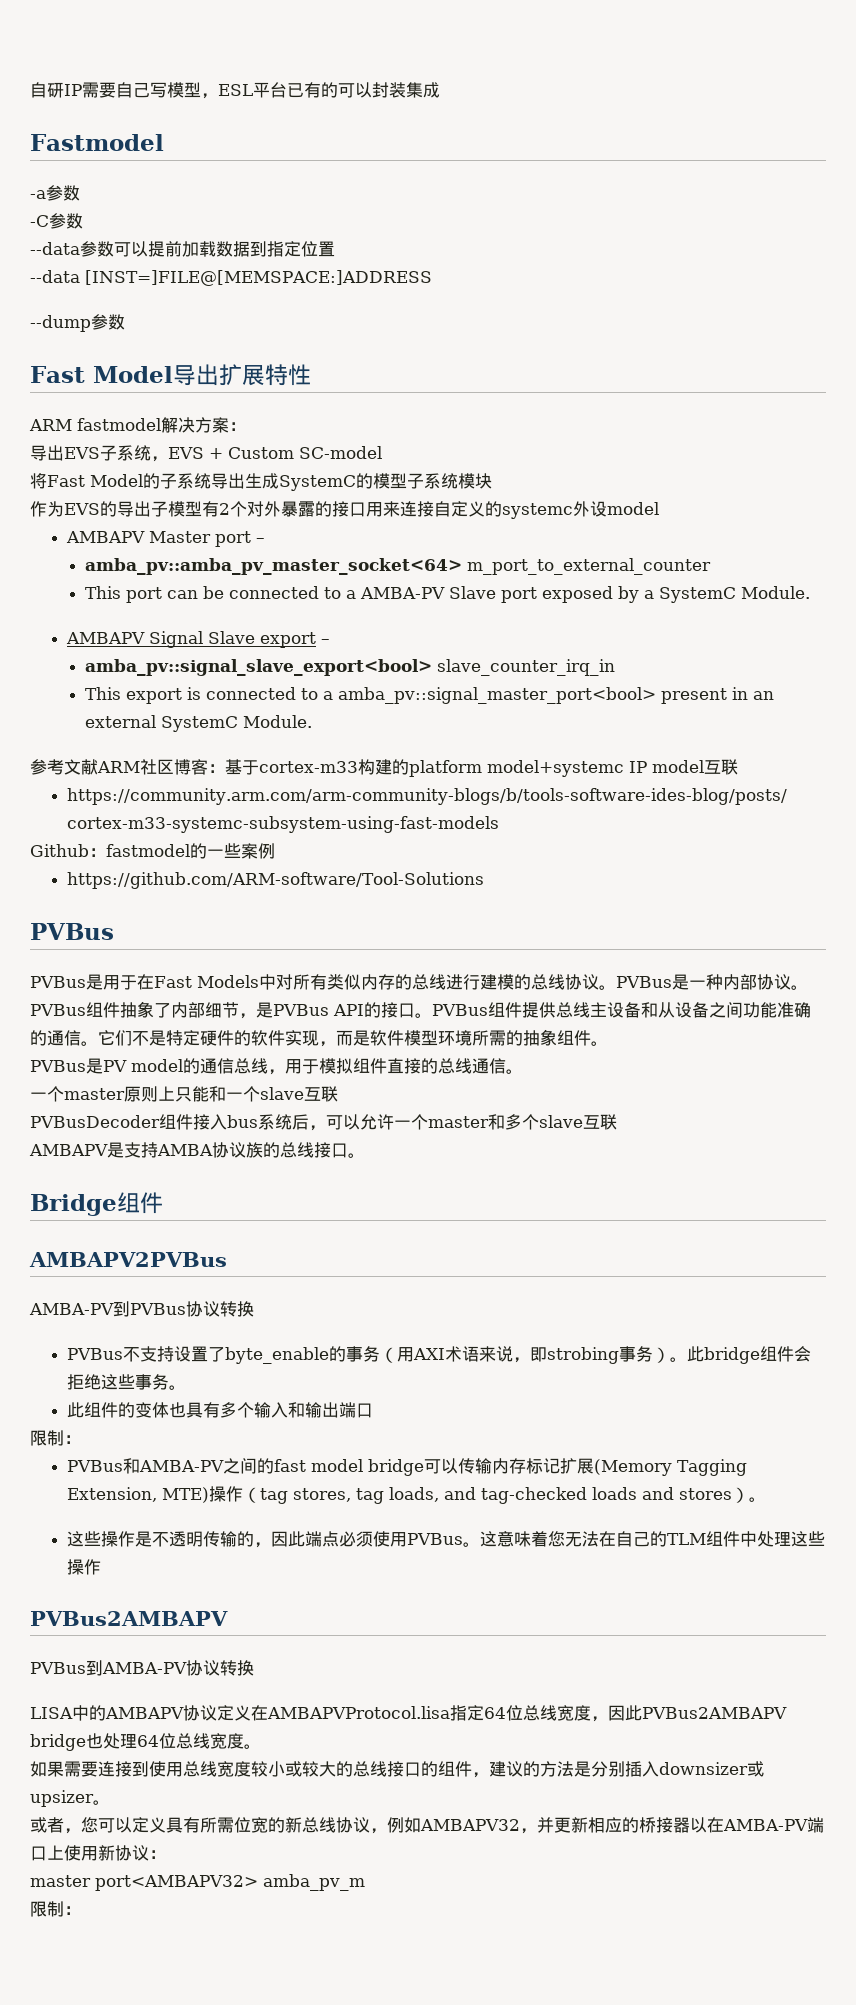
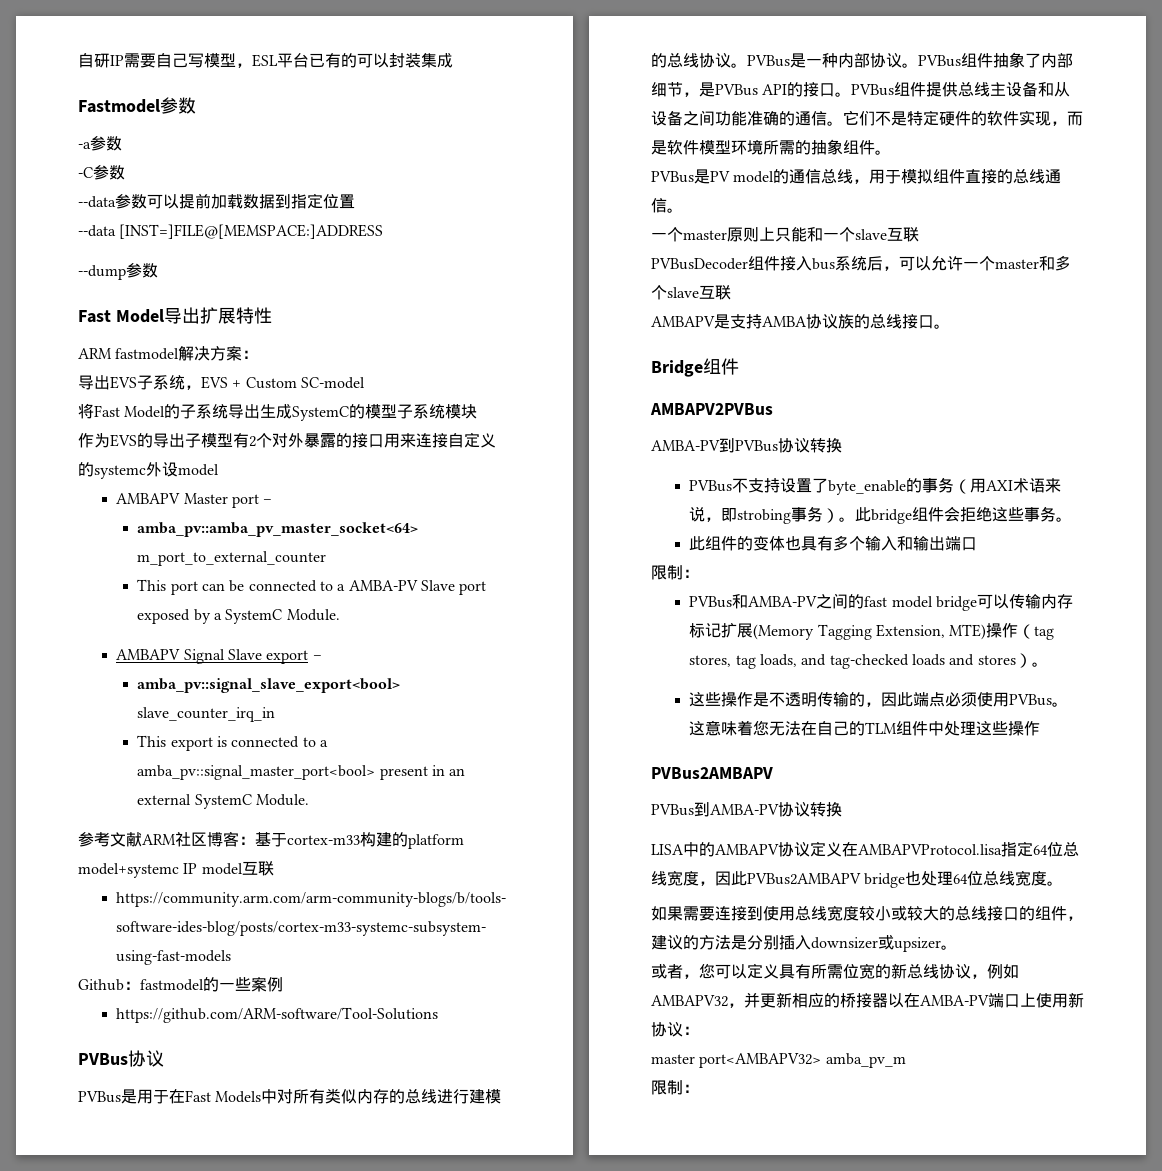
- Fastmodel
+ Fastmodel参数
  https://github.com/ARM-software/Tool-Solutions
- PVBus
+ PVBus协议

